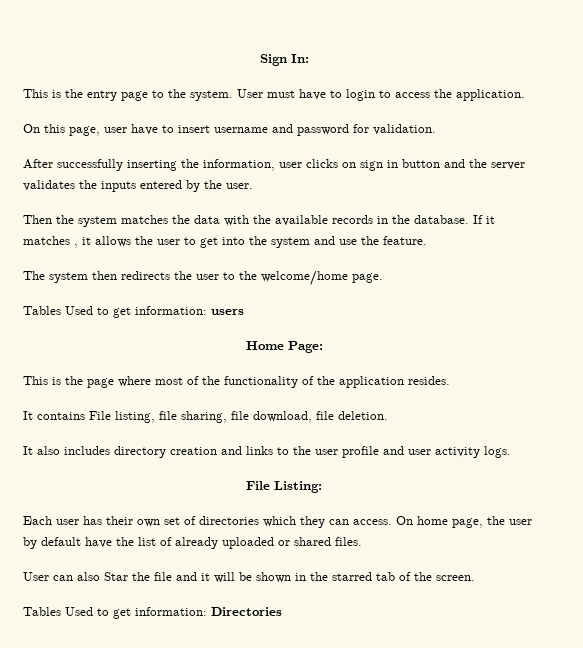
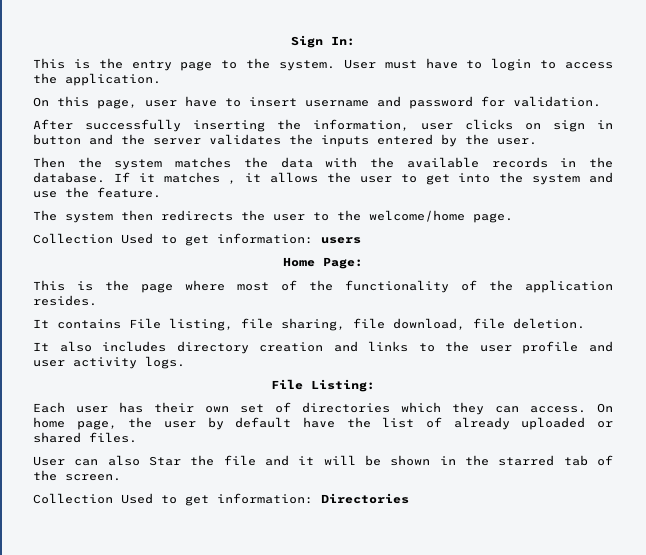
- Tables Used to get information: users
+ Collection Used to get information: users
- Tables Used to get information: Directories
+ Collection Used to get information: Directories

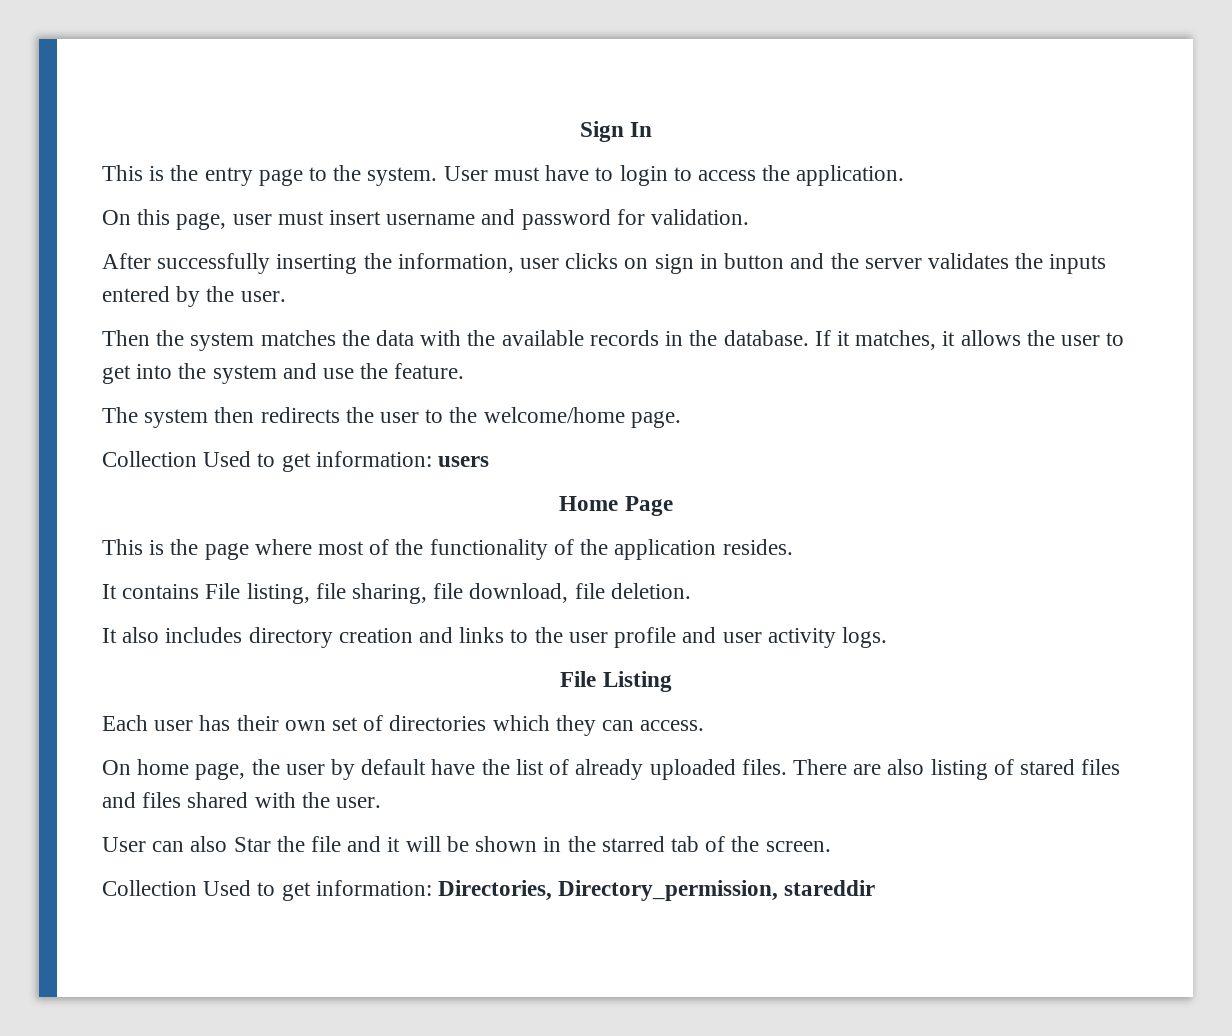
- Sign In:
+ Sign In
- On this page, user have to insert username and password for validation.
+ On this page, user must insert username and password for validation.
- If it matches , it allows the user to get into the system and use the feature.
+ If it matches, it allows the user to get into the system and use the feature.
- Home Page:
+ Home Page
- File Listing:
+ File Listing
- Each user has their own set of directories which they can access. On home page, the user by default have the list of already uploaded or shared files.
+ Each user has their own set of directories which they can access.
+ On home page, the user by default have the list of already uploaded files. There are also listing of stared files and files shared with the user.
- Collection Used to get information: Directories
+ Collection Used to get information: Directories, Directory_permission, stareddir

